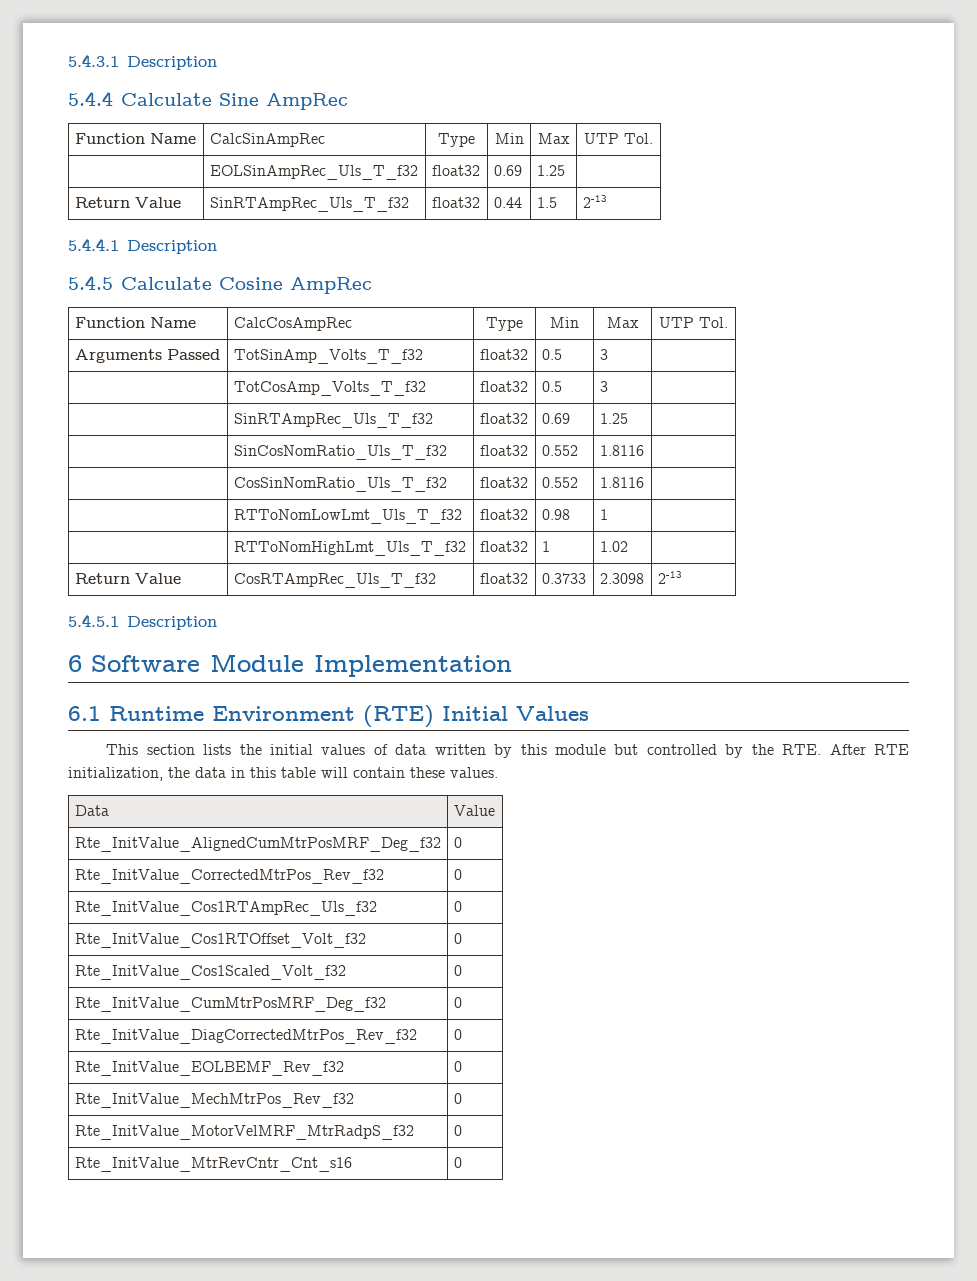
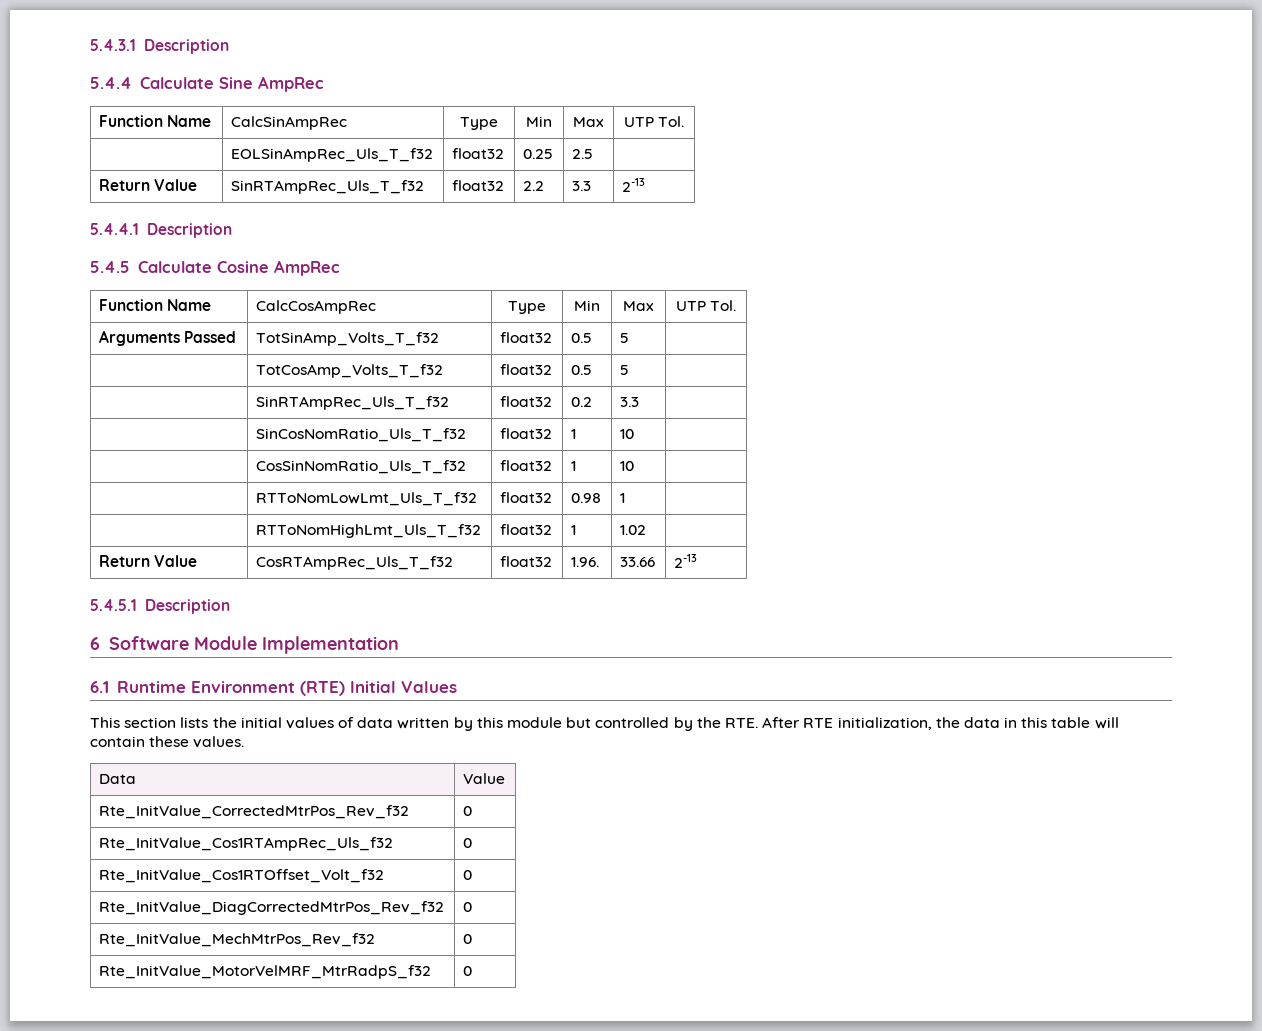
- | EOLSinAmpRec_Uls_T_f32 | float32 | 0.69 | 1.25 |
+ | EOLSinAmpRec_Uls_T_f32 | float32 | 0.25 | 2.5 |
- Return Value | SinRTAmpRec_Uls_T_f32 | float32 | 0.44 | 1.5 | 2-13
+ Return Value | SinRTAmpRec_Uls_T_f32 | float32 | 2.2 | 3.3 | 2-13
- Arguments Passed | TotSinAmp_Volts_T_f32 | float32 | 0.5 | 3 |
+ Arguments Passed | TotSinAmp_Volts_T_f32 | float32 | 0.5 | 5 |
- | TotCosAmp_Volts_T_f32 | float32 | 0.5 | 3 |
- | SinRTAmpRec_Uls_T_f32 | float32 | 0.69 | 1.25 |
+ | TotCosAmp_Volts_T_f32 | float32 | 0.5 | 5 |
+ | SinRTAmpRec_Uls_T_f32 | float32 | 0.2 | 3.3 |
- | SinCosNomRatio_Uls_T_f32 | float32 | 0.552 | 1.8116 |
+ | SinCosNomRatio_Uls_T_f32 | float32 | 1 | 10 |
- | CosSinNomRatio_Uls_T_f32 | float32 | 0.552 | 1.8116 |
+ | CosSinNomRatio_Uls_T_f32 | float32 | 1 | 10 |
- Return Value | CosRTAmpRec_Uls_T_f32 | float32 | 0.3733 | 2.3098 | 2-13
+ Return Value | CosRTAmpRec_Uls_T_f32 | float32 | 1.96. | 33.66 | 2-13
- Rte_InitValue_AlignedCumMtrPosMRF_Deg_f32 | 0
- Rte_InitValue_Cos1Scaled_Volt_f32 | 0
- Rte_InitValue_CumMtrPosMRF_Deg_f32 | 0
- Rte_InitValue_EOLBEMF_Rev_f32 | 0
- Rte_InitValue_MtrRevCntr_Cnt_s16 | 0

